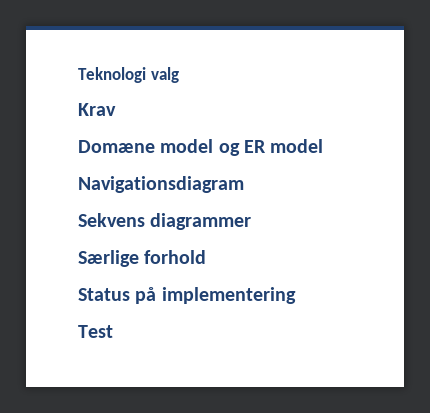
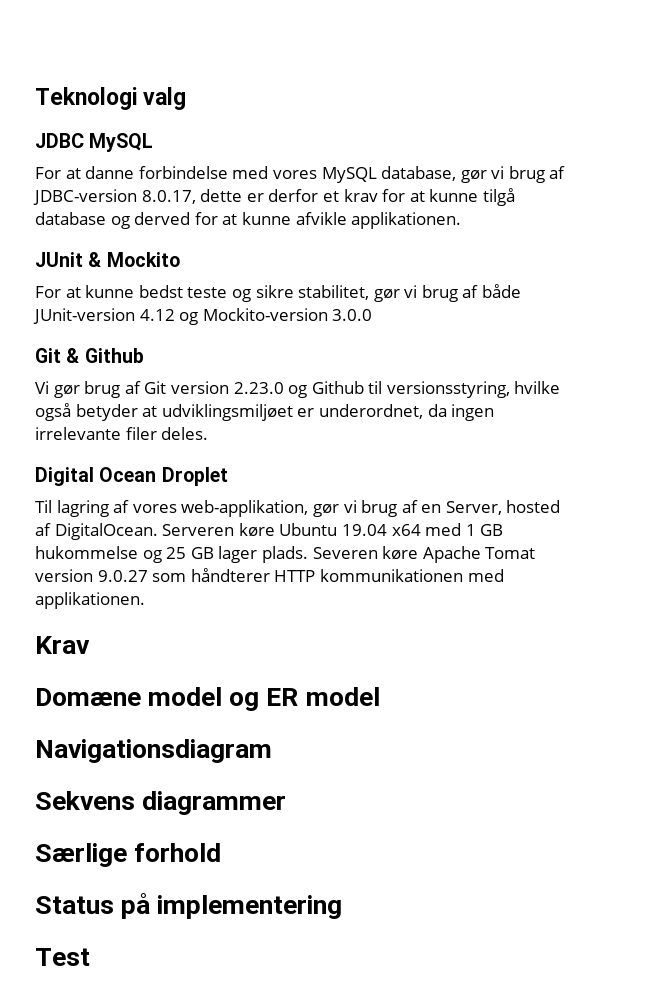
+ JDBC MySQL
+ For at danne forbindelse med vores MySQL database, gør vi brug af JDBC-version 8.0.17, dette er derfor et krav for at kunne tilgå database og derved for at kunne afvikle applikationen.
+ JUnit & Mockito
+ For at kunne bedst teste og sikre stabilitet, gør vi brug af både JUnit-version 4.12 og Mockito-version 3.0.0
+ Git & Github
+ Vi gør brug af Git version 2.23.0 og Github til versionsstyring, hvilke også betyder at udviklingsmiljøet er underordnet, da ingen irrelevante filer deles.
+ Digital Ocean Droplet
+ Til lagring af vores web-applikation, gør vi brug af en Server, hosted af DigitalOcean. Serveren køre Ubuntu 19.04 x64 med 1 GB hukommelse og 25 GB lager plads. Severen køre Apache Tomat version 9.0.27 som håndterer HTTP kommunikationen med applikationen.

